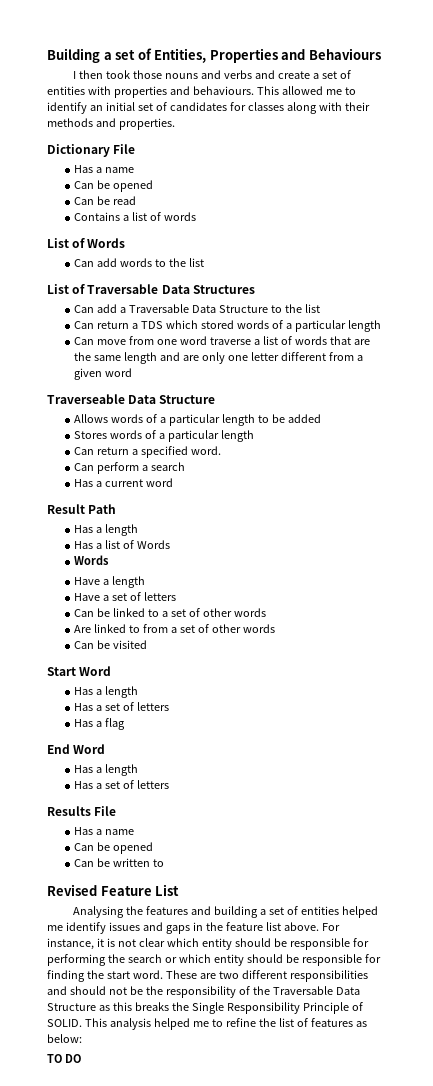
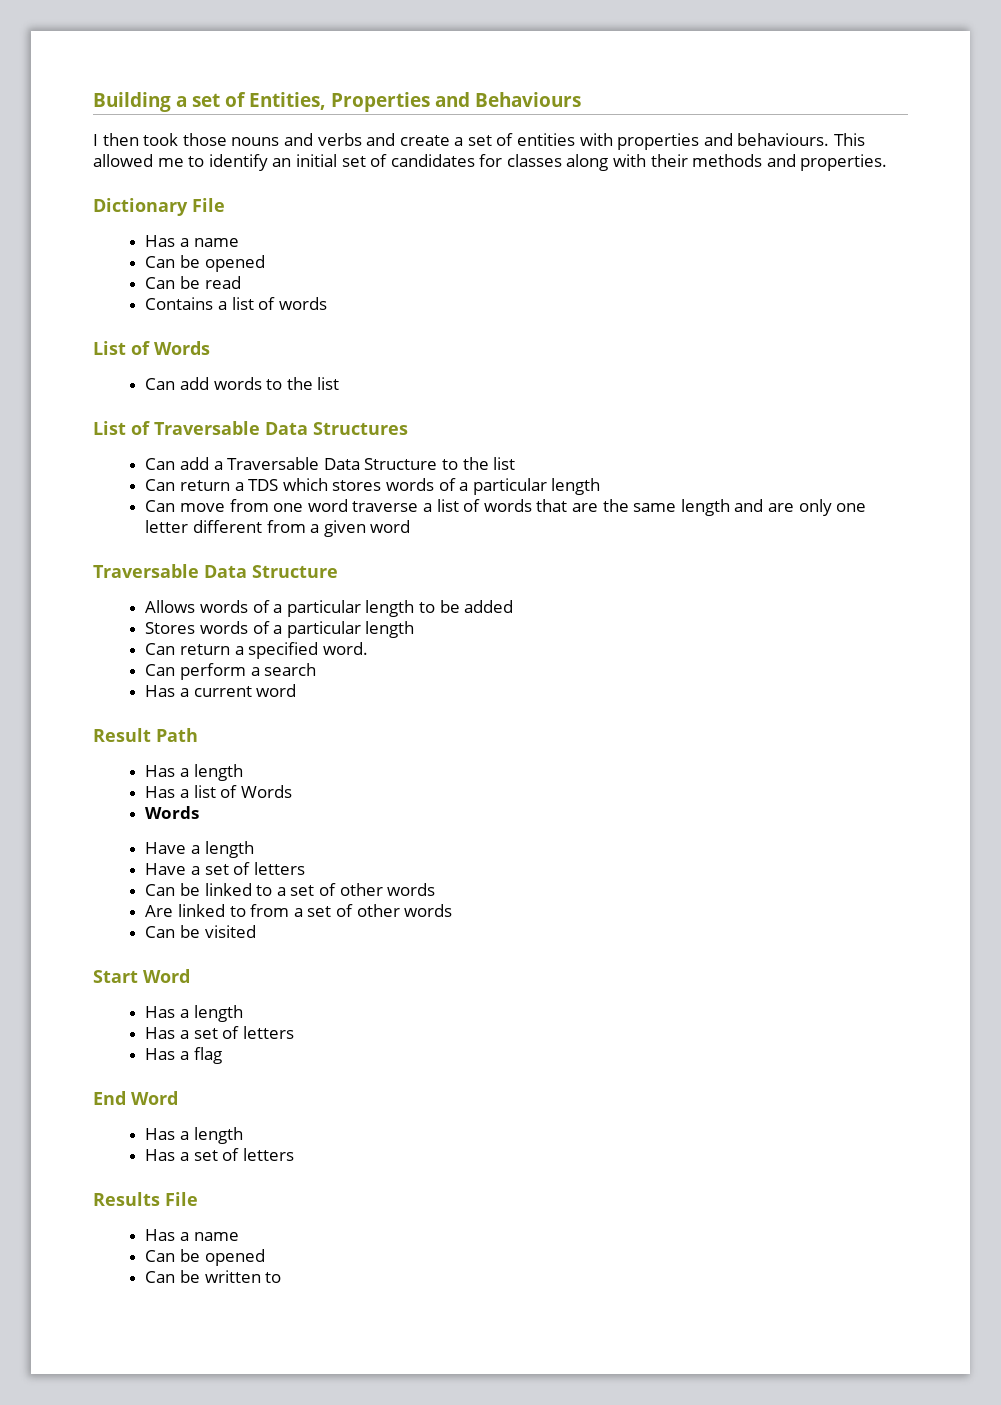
- Can return a TDS which stored words of a particular length
+ Can return a TDS which stores words of a particular length
  Can move from one word traverse a list of words that are the same length and are only one letter different from a given word
- Traverseable Data Structure
+ Traversable Data Structure
- Revised Feature List
- Analysing the features and building a set of entities helped me identify issues and gaps in the feature list above. For instance, it is not clear which entity should be responsible for performing the search or which entity should be responsible for finding the start word. These are two different responsibilities and should not be the responsibility of the Traversable Data Structure as this breaks the Single Responsibility Principle of SOLID. This analysis helped me to refine the list of features as below:
- TO DO

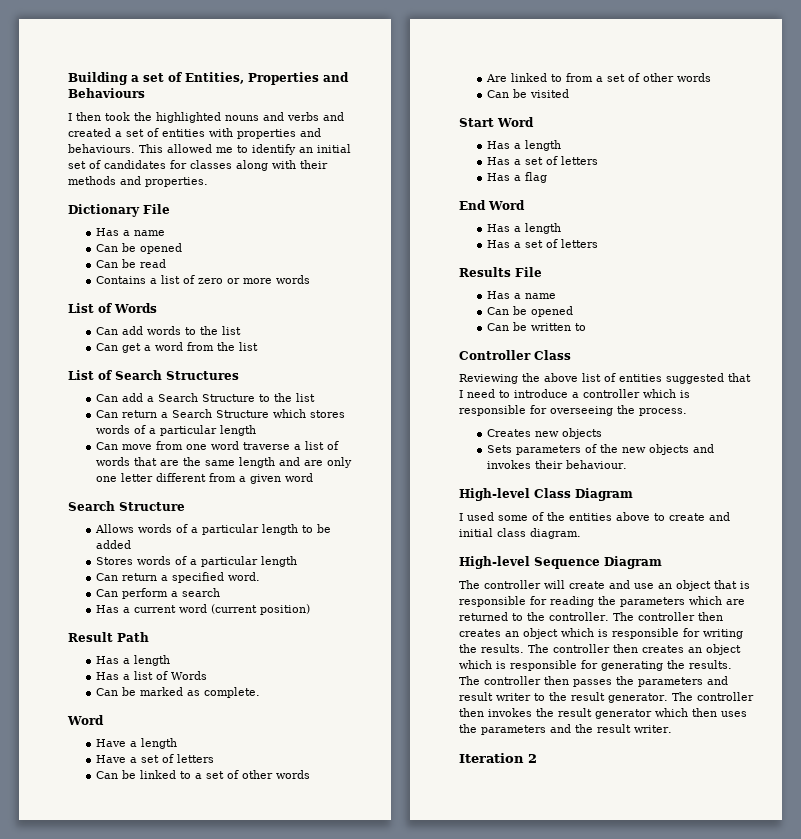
- I then took those nouns and verbs and create a set of entities with properties and behaviours.
+ I then took the highlighted nouns and verbs and created a set of entities with properties and behaviours.
- Contains a list of words
+ Contains a list of zero or more words
- List of Traversable Data Structures
+ Can get a word from the list
+ List of Search Structures
- Can add a Traversable Data Structure to the list
+ Can add a Search Structure to the list
- Can return a TDS which stores words of a particular length
+ Can return a Search Structure which stores words of a particular length
  Can move from one word traverse a list of words that are the same length and are only one letter different from a given word
- Traversable Data Structure
+ Search Structure
- Has a current word
+ Has a current word (current position)
  Has a list of Words
- Words
+ Can be marked as complete.
+ Word
+ Controller Class
+ Reviewing the above list of entities suggested that I need to introduce a controller which is responsible for overseeing the process.
+ Creates new objects
+ Sets parameters of the new objects and invokes their behaviour.
+ High-level Class Diagram
+ I used some of the entities above to create and initial class diagram.
+ High-level Sequence Diagram
+ The controller will create and use an object that is responsible for reading the parameters which are returned to the controller. The controller then creates an object which is responsible for writing the results. The controller then creates an object which is responsible for generating the results. The controller then passes the parameters and result writer to the result generator. The controller then invokes the result generator which then uses the parameters and the result writer.
+ Iteration 2

